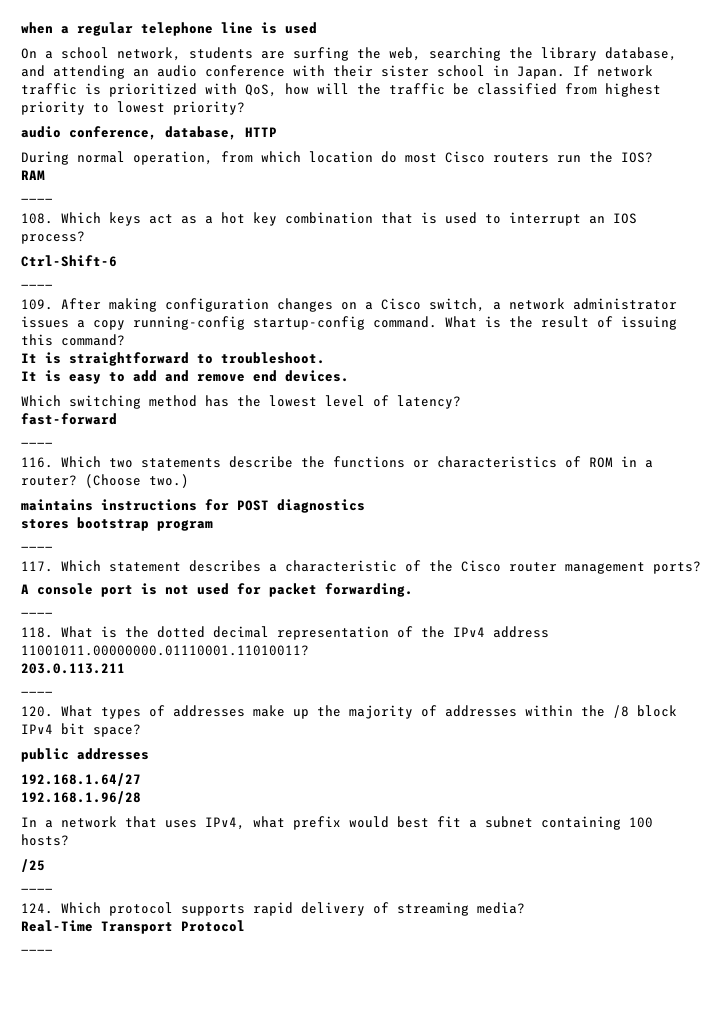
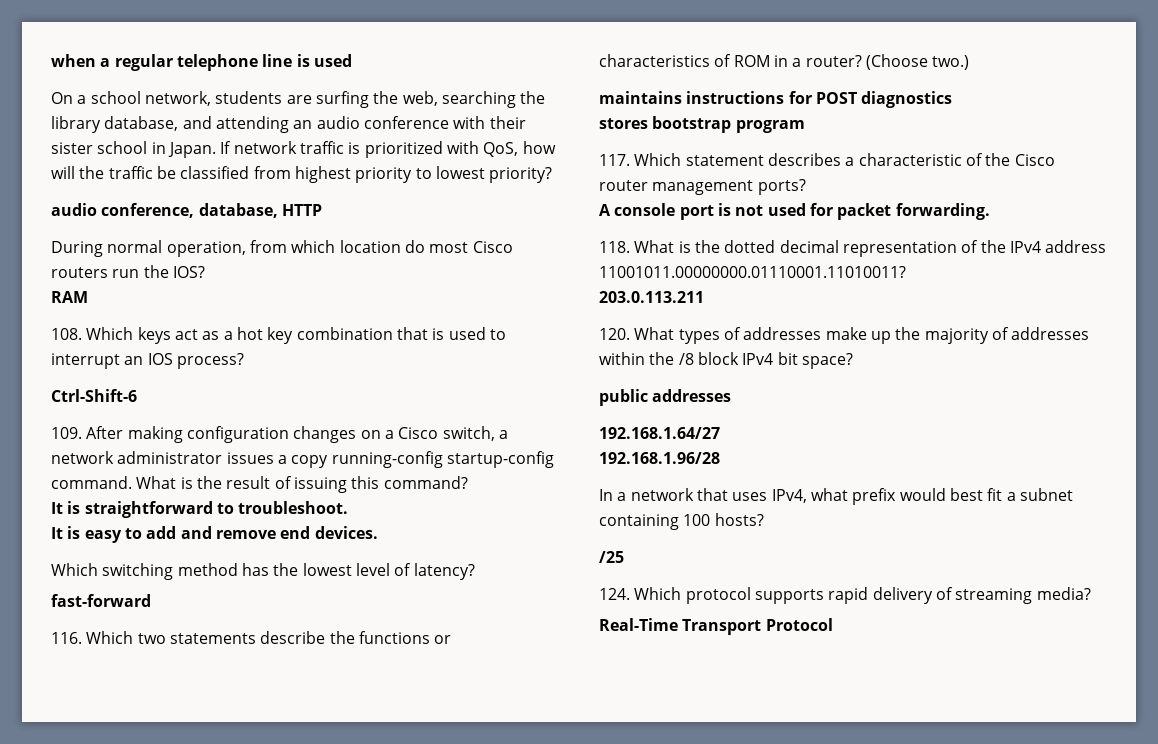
  RAM
- ____
  Ctrl-Shift-6
- ____
  fast-forward
- ____
  stores bootstrap program
- ____
  A console port is not used for packet forwarding.
- ____
  203.0.113.211
- ____
  /25
- ____
  Real-Time Transport Protocol
- ____

